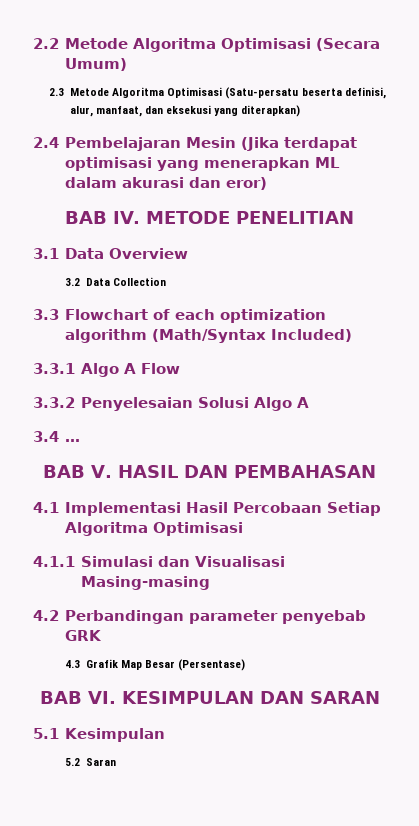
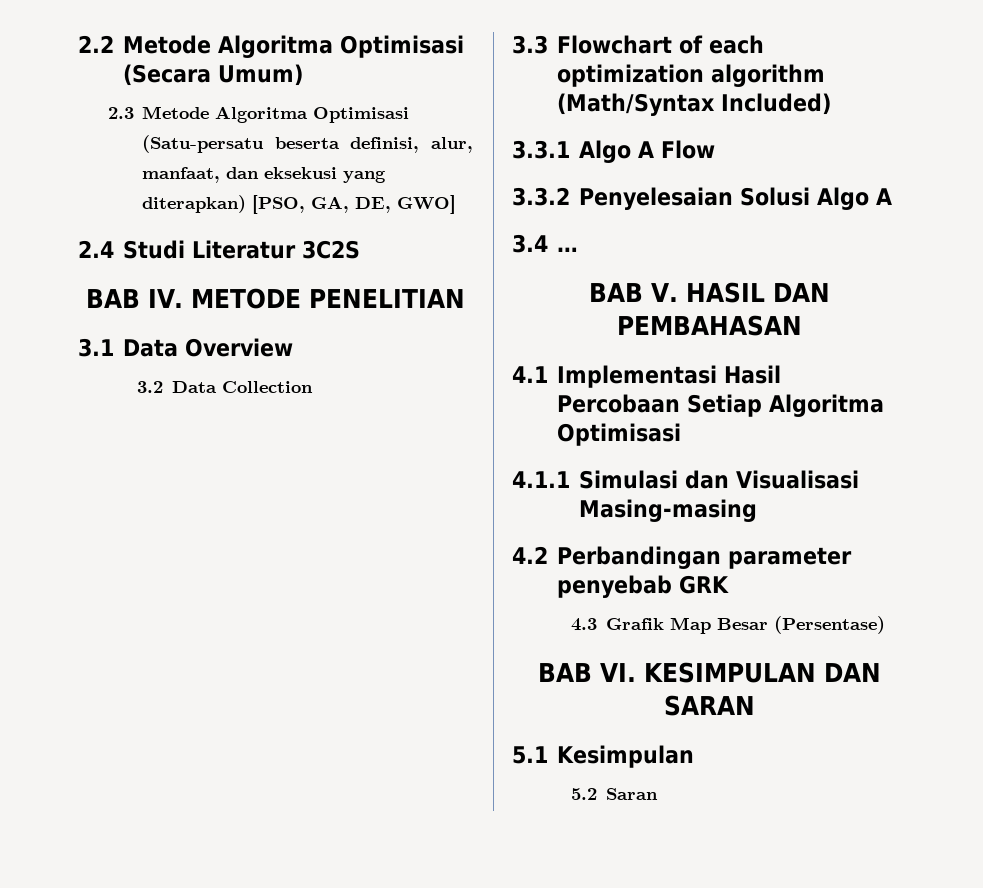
- 2.3 Metode Algoritma Optimisasi (Satu-persatu beserta definisi, alur, manfaat, dan eksekusi yang diterapkan)
- 2.4 Pembelajaran Mesin (Jika terdapat optimisasi yang menerapkan ML dalam akurasi dan eror)
+ 2.3 Metode Algoritma Optimisasi (Satu-persatu beserta definisi, alur, manfaat, dan eksekusi yang diterapkan) [PSO, GA, DE, GWO]
+ 2.4 Studi Literatur 3C2S

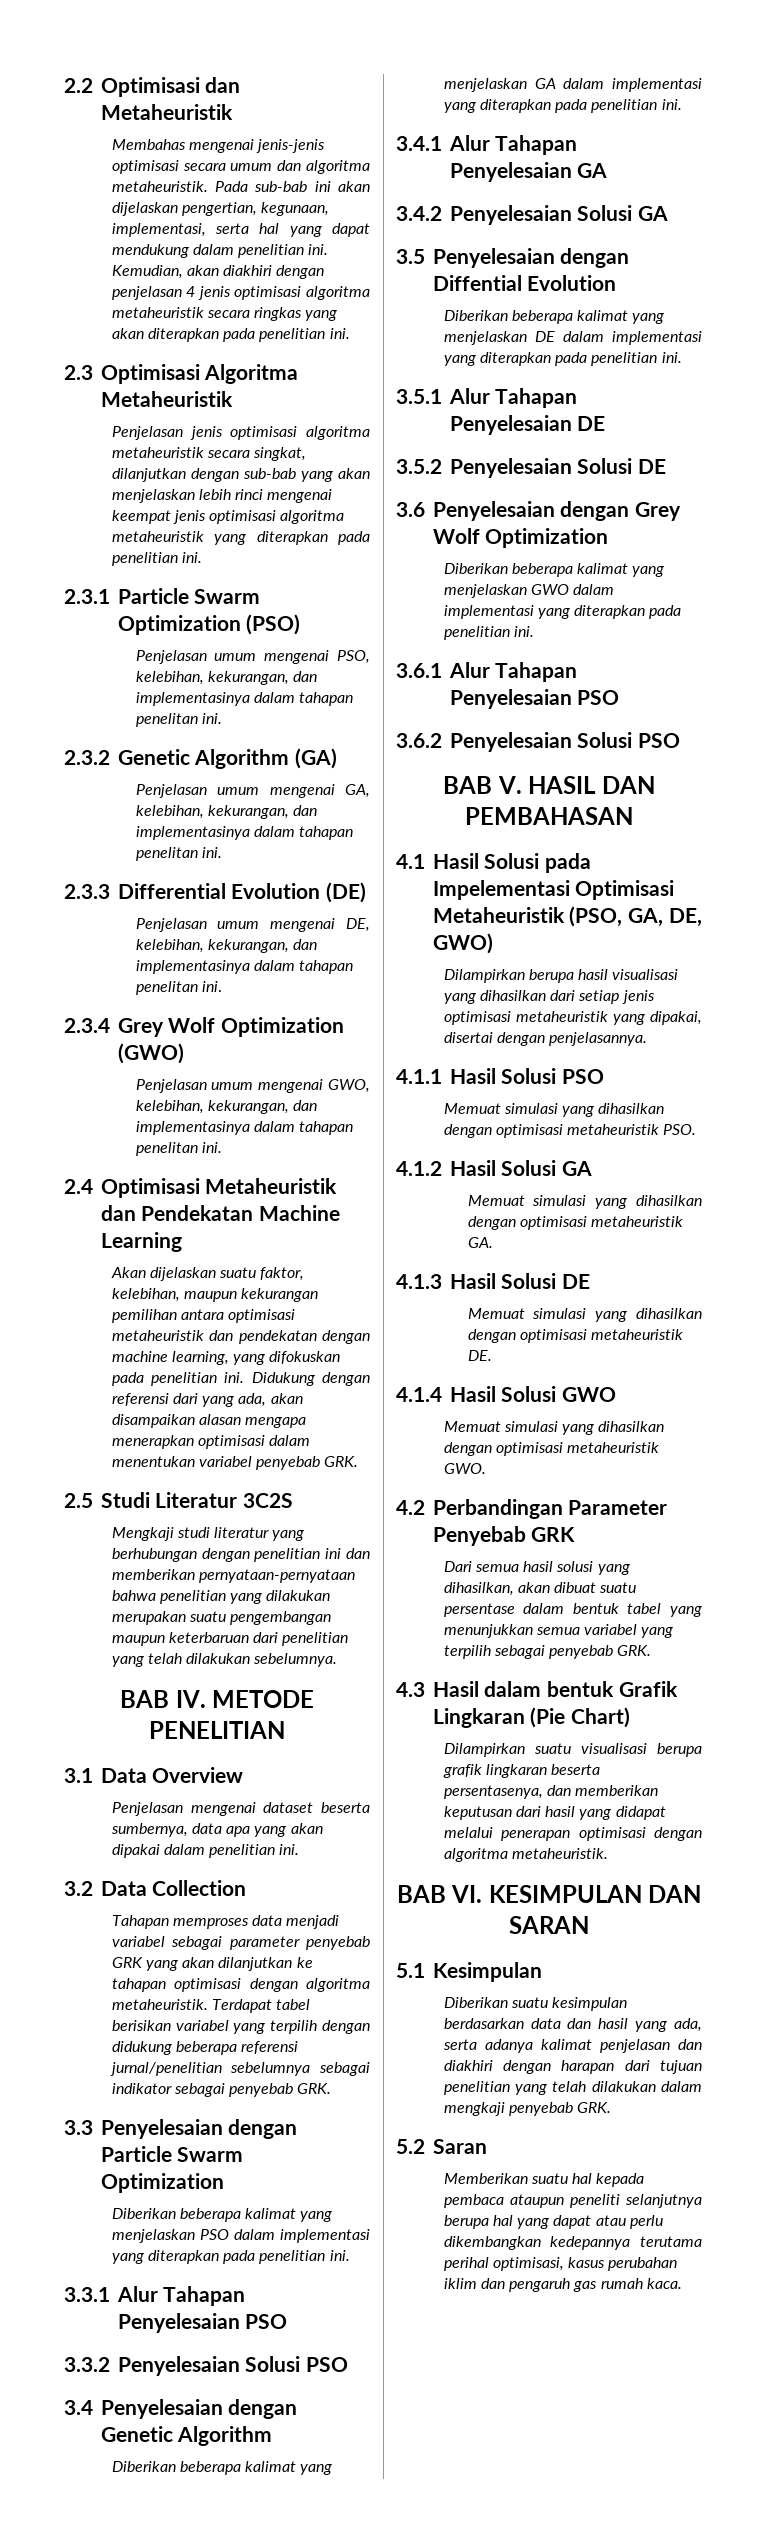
- 2.2 Metode Algoritma Optimisasi (Secara Umum)
- 2.3 Metode Algoritma Optimisasi (Satu-persatu beserta definisi, alur, manfaat, dan eksekusi yang diterapkan) [PSO, GA, DE, GWO]
- 2.4 Studi Literatur 3C2S
+ 2.2 Optimisasi dan Metaheuristik
+ Membahas mengenai jenis-jenis optimisasi secara umum dan algoritma metaheuristik. Pada sub-bab ini akan dijelaskan pengertian, kegunaan, implementasi, serta hal yang dapat mendukung dalam penelitian ini. Kemudian, akan diakhiri dengan penjelasan 4 jenis optimisasi algoritma metaheuristik secara ringkas yang akan diterapkan pada penelitian ini.
+ 2.3 Optimisasi Algoritma Metaheuristik
+ Penjelasan jenis optimisasi algoritma metaheuristik secara singkat, dilanjutkan dengan sub-bab yang akan menjelaskan lebih rinci mengenai keempat jenis optimisasi algoritma metaheuristik yang diterapkan pada penelitian ini.
+ 2.3.1 Particle Swarm Optimization (PSO)
+ Penjelasan umum mengenai PSO, kelebihan, kekurangan, dan implementasinya dalam tahapan penelitan ini.
+ 2.3.2 Genetic Algorithm (GA)
+ Penjelasan umum mengenai GA, kelebihan, kekurangan, dan implementasinya dalam tahapan penelitan ini.
+ 2.3.3 Differential Evolution (DE)
+ Penjelasan umum mengenai DE, kelebihan, kekurangan, dan implementasinya dalam tahapan penelitan ini.
+ 2.3.4 Grey Wolf Optimization (GWO)
+ Penjelasan umum mengenai GWO, kelebihan, kekurangan, dan implementasinya dalam tahapan penelitan ini.
+ 2.4 Optimisasi Metaheuristik dan Pendekatan Machine Learning
+ Akan dijelaskan suatu faktor, kelebihan, maupun kekurangan pemilihan antara optimisasi metaheuristik dan pendekatan dengan machine learning, yang difokuskan pada penelitian ini. Didukung dengan referensi dari yang ada, akan disampaikan alasan mengapa menerapkan optimisasi dalam menentukan variabel penyebab GRK.
+ 2.5 Studi Literatur 3C2S
+ Mengkaji studi literatur yang berhubungan dengan penelitian ini dan memberikan pernyataan-pernyataan bahwa penelitian yang dilakukan merupakan suatu pengembangan maupun keterbaruan dari penelitian yang telah dilakukan sebelumnya.
+ Penjelasan mengenai dataset beserta sumbernya, data apa yang akan dipakai dalam penelitian ini.
  3.2 Data Collection
- 3.3 Flowchart of each optimization algorithm (Math/Syntax Included)
- 3.3.1 Algo A Flow
+ Tahapan memproses data menjadi variabel sebagai parameter penyebab GRK yang akan dilanjutkan ke tahapan optimisasi dengan algoritma metaheuristik. Terdapat tabel berisikan variabel yang terpilih dengan didukung beberapa referensi jurnal/penelitian sebelumnya sebagai indikator sebagai penyebab GRK.
+ 3.3 Penyelesaian dengan Particle Swarm Optimization
+ Diberikan beberapa kalimat yang menjelaskan PSO dalam implementasi yang diterapkan pada penelitian ini.
+ 3.3.1 Alur Tahapan Penyelesaian PSO
- 3.3.2 Penyelesaian Solusi Algo A
+ 3.3.2 Penyelesaian Solusi PSO
- 3.4 …
+ 3.4 Penyelesaian dengan Genetic Algorithm
+ Diberikan beberapa kalimat yang menjelaskan GA dalam implementasi yang diterapkan pada penelitian ini.
+ 3.4.1 Alur Tahapan Penyelesaian GA
+ 3.4.2 Penyelesaian Solusi GA
+ 3.5 Penyelesaian dengan Diffential Evolution
+ Diberikan beberapa kalimat yang menjelaskan DE dalam implementasi yang diterapkan pada penelitian ini.
+ 3.5.1 Alur Tahapan Penyelesaian DE
+ 3.5.2 Penyelesaian Solusi DE
+ 3.6 Penyelesaian dengan Grey Wolf Optimization
+ Diberikan beberapa kalimat yang menjelaskan GWO dalam implementasi yang diterapkan pada penelitian ini.
+ 3.6.1 Alur Tahapan Penyelesaian PSO
+ 3.6.2 Penyelesaian Solusi PSO
- 4.1 Implementasi Hasil Percobaan Setiap Algoritma Optimisasi
- 4.1.1 Simulasi dan Visualisasi Masing-masing
+ 4.1 Hasil Solusi pada Impelementasi Optimisasi Metaheuristik (PSO, GA, DE, GWO)
+ Dilampirkan berupa hasil visualisasi yang dihasilkan dari setiap jenis optimisasi metaheuristik yang dipakai, disertai dengan penjelasannya.
+ 4.1.1 Hasil Solusi PSO
+ Memuat simulasi yang dihasilkan dengan optimisasi metaheuristik PSO.
+ 4.1.2 Hasil Solusi GA
+ Memuat simulasi yang dihasilkan dengan optimisasi metaheuristik GA.
+ 4.1.3 Hasil Solusi DE
+ Memuat simulasi yang dihasilkan dengan optimisasi metaheuristik DE.
+ 4.1.4 Hasil Solusi GWO
+ Memuat simulasi yang dihasilkan dengan optimisasi metaheuristik GWO.
- 4.2 Perbandingan parameter penyebab GRK
+ 4.2 Perbandingan Parameter Penyebab GRK
- 4.3 Grafik Map Besar (Persentase)
+ Dari semua hasil solusi yang dihasilkan, akan dibuat suatu persentase dalam bentuk tabel yang menunjukkan semua variabel yang terpilih sebagai penyebab GRK.
+ 4.3 Hasil dalam bentuk Grafik Lingkaran (Pie Chart)
+ Dilampirkan suatu visualisasi berupa grafik lingkaran beserta persentasenya, dan memberikan keputusan dari hasil yang didapat melalui penerapan optimisasi dengan algoritma metaheuristik.
+ Diberikan suatu kesimpulan berdasarkan data dan hasil yang ada, serta adanya kalimat penjelasan dan diakhiri dengan harapan dari tujuan penelitian yang telah dilakukan dalam mengkaji penyebab GRK.
  5.2 Saran
+ Memberikan suatu hal kepada pembaca ataupun peneliti selanjutnya berupa hal yang dapat atau perlu dikembangkan kedepannya terutama perihal optimisasi, kasus perubahan iklim dan pengaruh gas rumah kaca.

